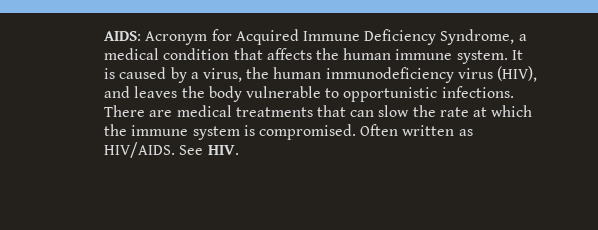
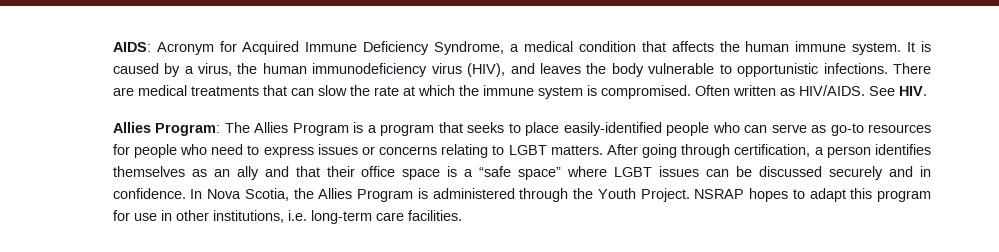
+ Allies Program: The Allies Program is a program that seeks to place easily-identified people who can serve as go-to resources for people who need to express issues or concerns relating to LGBT matters. After going through certification, a person identifies themselves as an ally and that their office space is a “safe space” where LGBT issues can be discussed securely and in confidence. In Nova Scotia, the Allies Program is administered through the Youth Project. NSRAP hopes to adapt this program for use in other institutions, i.e. long-term care facilities.

